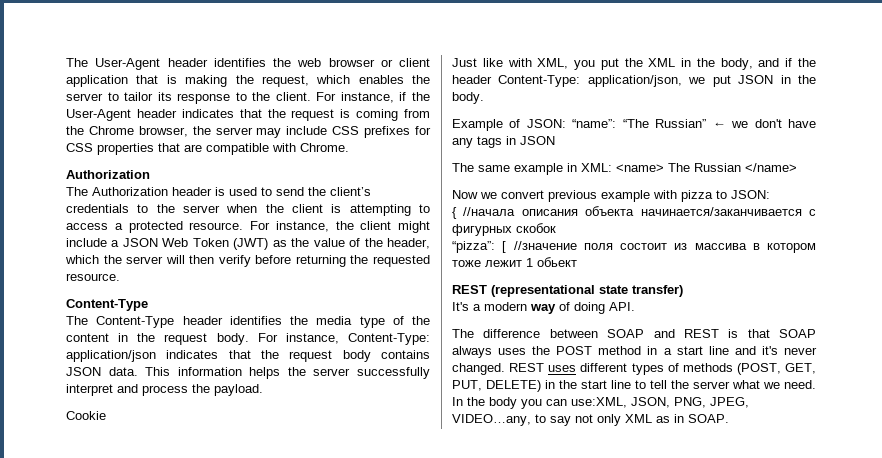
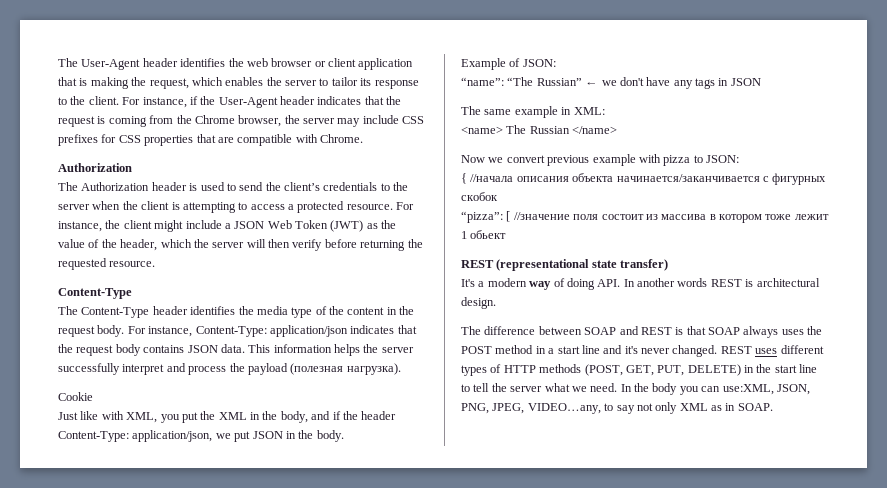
- This information helps the server successfully interpret and process the payload.
+ This information helps the server successfully interpret and process the payload (полезная нагрузка).
- Example of JSON: “name”: “The Russian” ← we don't have any tags in JSON
+ Example of JSON:
+ “name”: “The Russian” ← we don't have any tags in JSON
- The same example in XML: <name> The Russian </name>
+ The same example in XML:
+ <name> The Russian </name>
- It's a modern way of doing API.
+ It's a modern way of doing API. In another words REST is architectural design.
- REST uses different types of methods (POST, GET, PUT, DELETE) in the start line to tell the server what we need.
+ REST uses different types of HTTP methods (POST, GET, PUT, DELETE) in the start line to tell the server what we need.

